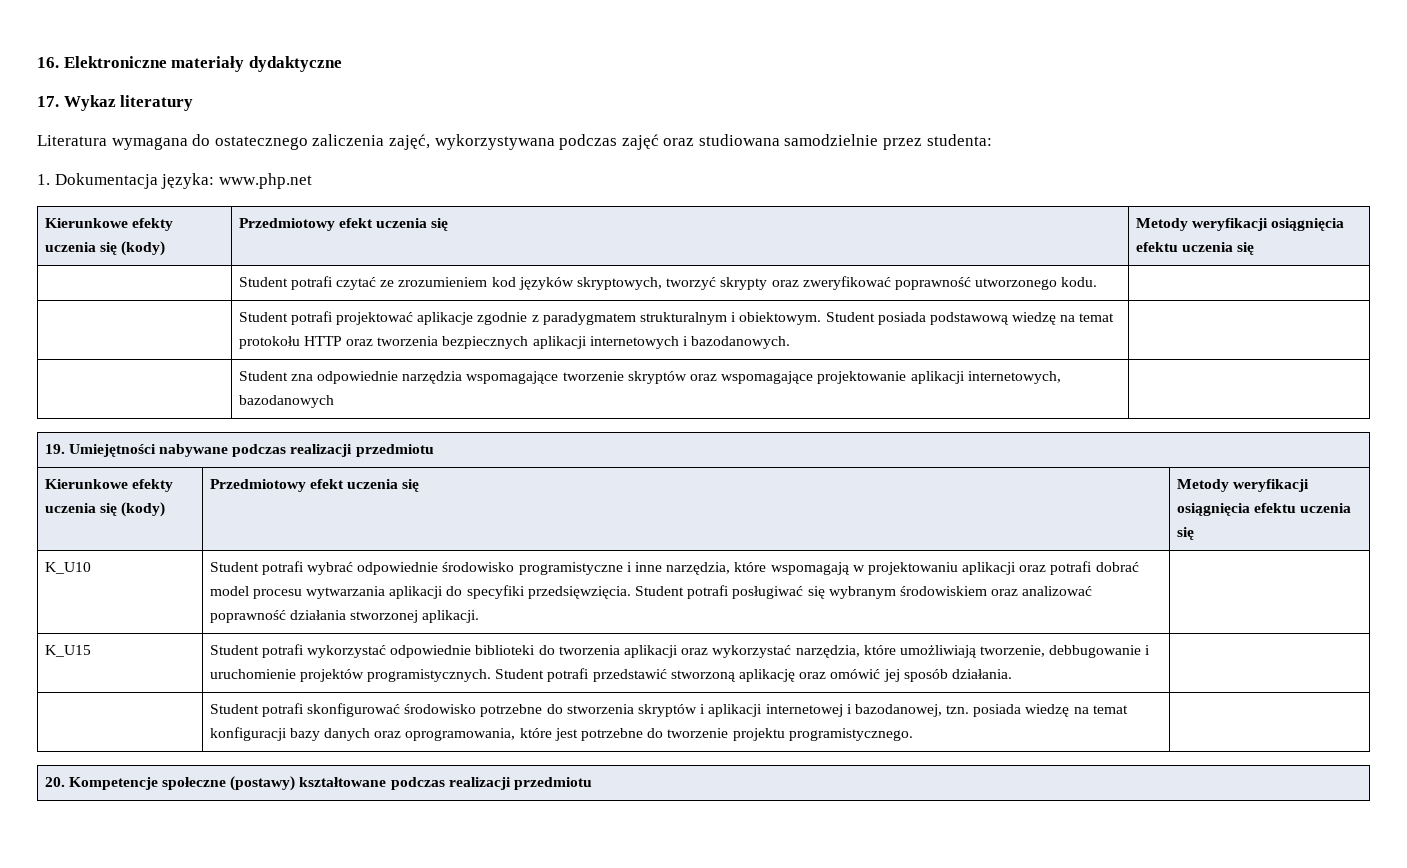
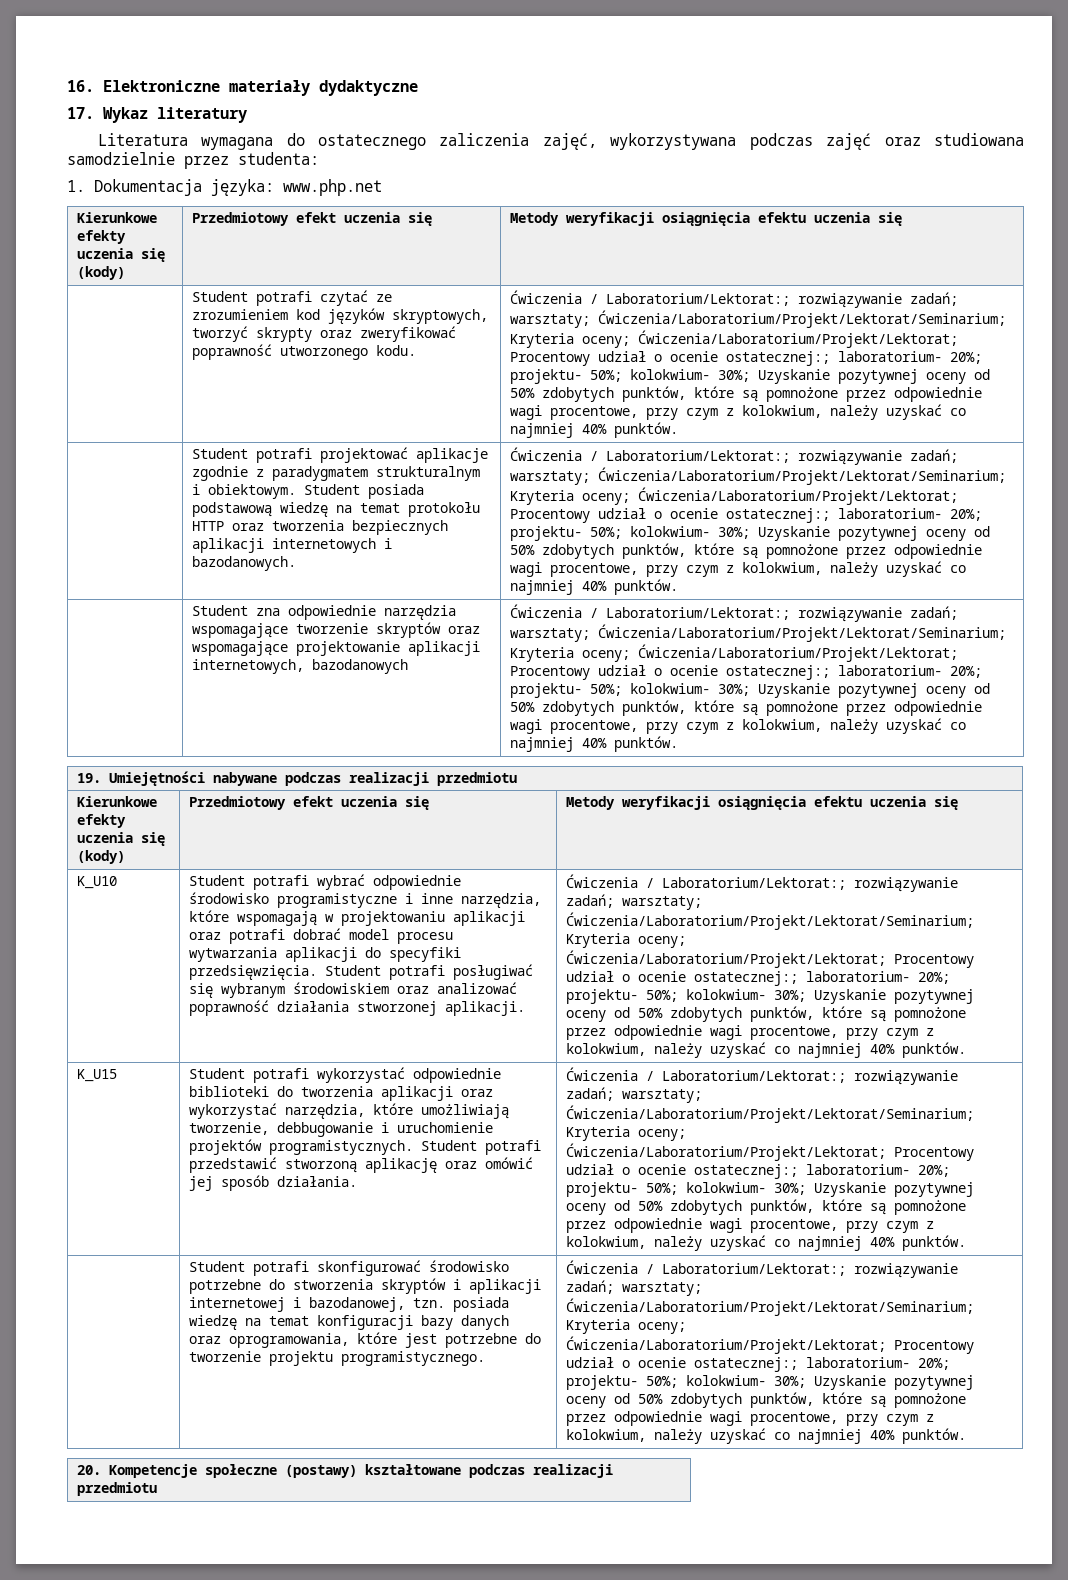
- Student potrafi czytać ze zrozumieniem kod języków skryptowych, tworzyć skrypty oraz zweryfikować poprawność utworzonego kodu.
+ Student potrafi czytać ze zrozumieniem kod języków skryptowych, tworzyć skrypty oraz zweryfikować poprawność utworzonego kodu. | Ćwiczenia / Laboratorium/Lektorat:; rozwiązywanie zadań; warsztaty; Ćwiczenia/Laboratorium/Projekt/Lektorat/Seminarium; Kryteria oceny; Ćwiczenia/Laboratorium/Projekt/Lektorat; Procentowy udział o ocenie ostatecznej:; laboratorium- 20%; projektu- 50%; kolokwium- 30%; Uzyskanie pozytywnej oceny od 50% zdobytych punktów, które są pomnożone przez odpowiednie wagi procentowe, przy czym z kolokwium, należy uzyskać co najmniej 40% punktów.
- Student posiada podstawową wiedzę na temat protokołu HTTP oraz tworzenia bezpiecznych aplikacji internetowych i bazodanowych.
+ Student posiada podstawową wiedzę na temat protokołu HTTP oraz tworzenia bezpiecznych aplikacji internetowych i bazodanowych. | Ćwiczenia / Laboratorium/Lektorat:; rozwiązywanie zadań; warsztaty; Ćwiczenia/Laboratorium/Projekt/Lektorat/Seminarium; Kryteria oceny; Ćwiczenia/Laboratorium/Projekt/Lektorat; Procentowy udział o ocenie ostatecznej:; laboratorium- 20%; projektu- 50%; kolokwium- 30%; Uzyskanie pozytywnej oceny od 50% zdobytych punktów, które są pomnożone przez odpowiednie wagi procentowe, przy czym z kolokwium, należy uzyskać co najmniej 40% punktów.
- Student zna odpowiednie narzędzia wspomagające tworzenie skryptów oraz wspomagające projektowanie aplikacji internetowych, bazodanowych
+ Student zna odpowiednie narzędzia wspomagające tworzenie skryptów oraz wspomagające projektowanie aplikacji internetowych, bazodanowych | Ćwiczenia / Laboratorium/Lektorat:; rozwiązywanie zadań; warsztaty; Ćwiczenia/Laboratorium/Projekt/Lektorat/Seminarium; Kryteria oceny; Ćwiczenia/Laboratorium/Projekt/Lektorat; Procentowy udział o ocenie ostatecznej:; laboratorium- 20%; projektu- 50%; kolokwium- 30%; Uzyskanie pozytywnej oceny od 50% zdobytych punktów, które są pomnożone przez odpowiednie wagi procentowe, przy czym z kolokwium, należy uzyskać co najmniej 40% punktów.
- Student potrafi posługiwać się wybranym środowiskiem oraz analizować poprawność działania stworzonej aplikacji.
+ Student potrafi posługiwać się wybranym środowiskiem oraz analizować poprawność działania stworzonej aplikacji. | Ćwiczenia / Laboratorium/Lektorat:; rozwiązywanie zadań; warsztaty; Ćwiczenia/Laboratorium/Projekt/Lektorat/Seminarium; Kryteria oceny; Ćwiczenia/Laboratorium/Projekt/Lektorat; Procentowy udział o ocenie ostatecznej:; laboratorium- 20%; projektu- 50%; kolokwium- 30%; Uzyskanie pozytywnej oceny od 50% zdobytych punktów, które są pomnożone przez odpowiednie wagi procentowe, przy czym z kolokwium, należy uzyskać co najmniej 40% punktów.
- Student potrafi przedstawić stworzoną aplikację oraz omówić jej sposób działania.
+ Student potrafi przedstawić stworzoną aplikację oraz omówić jej sposób działania. | Ćwiczenia / Laboratorium/Lektorat:; rozwiązywanie zadań; warsztaty; Ćwiczenia/Laboratorium/Projekt/Lektorat/Seminarium; Kryteria oceny; Ćwiczenia/Laboratorium/Projekt/Lektorat; Procentowy udział o ocenie ostatecznej:; laboratorium- 20%; projektu- 50%; kolokwium- 30%; Uzyskanie pozytywnej oceny od 50% zdobytych punktów, które są pomnożone przez odpowiednie wagi procentowe, przy czym z kolokwium, należy uzyskać co najmniej 40% punktów.
- Student potrafi skonfigurować środowisko potrzebne do stworzenia skryptów i aplikacji internetowej i bazodanowej, tzn. posiada wiedzę na temat konfiguracji bazy danych oraz oprogramowania, które jest potrzebne do tworzenie projektu programistycznego.
+ Student potrafi skonfigurować środowisko potrzebne do stworzenia skryptów i aplikacji internetowej i bazodanowej, tzn. posiada wiedzę na temat konfiguracji bazy danych oraz oprogramowania, które jest potrzebne do tworzenie projektu programistycznego. | Ćwiczenia / Laboratorium/Lektorat:; rozwiązywanie zadań; warsztaty; Ćwiczenia/Laboratorium/Projekt/Lektorat/Seminarium; Kryteria oceny; Ćwiczenia/Laboratorium/Projekt/Lektorat; Procentowy udział o ocenie ostatecznej:; laboratorium- 20%; projektu- 50%; kolokwium- 30%; Uzyskanie pozytywnej oceny od 50% zdobytych punktów, które są pomnożone przez odpowiednie wagi procentowe, przy czym z kolokwium, należy uzyskać co najmniej 40% punktów.

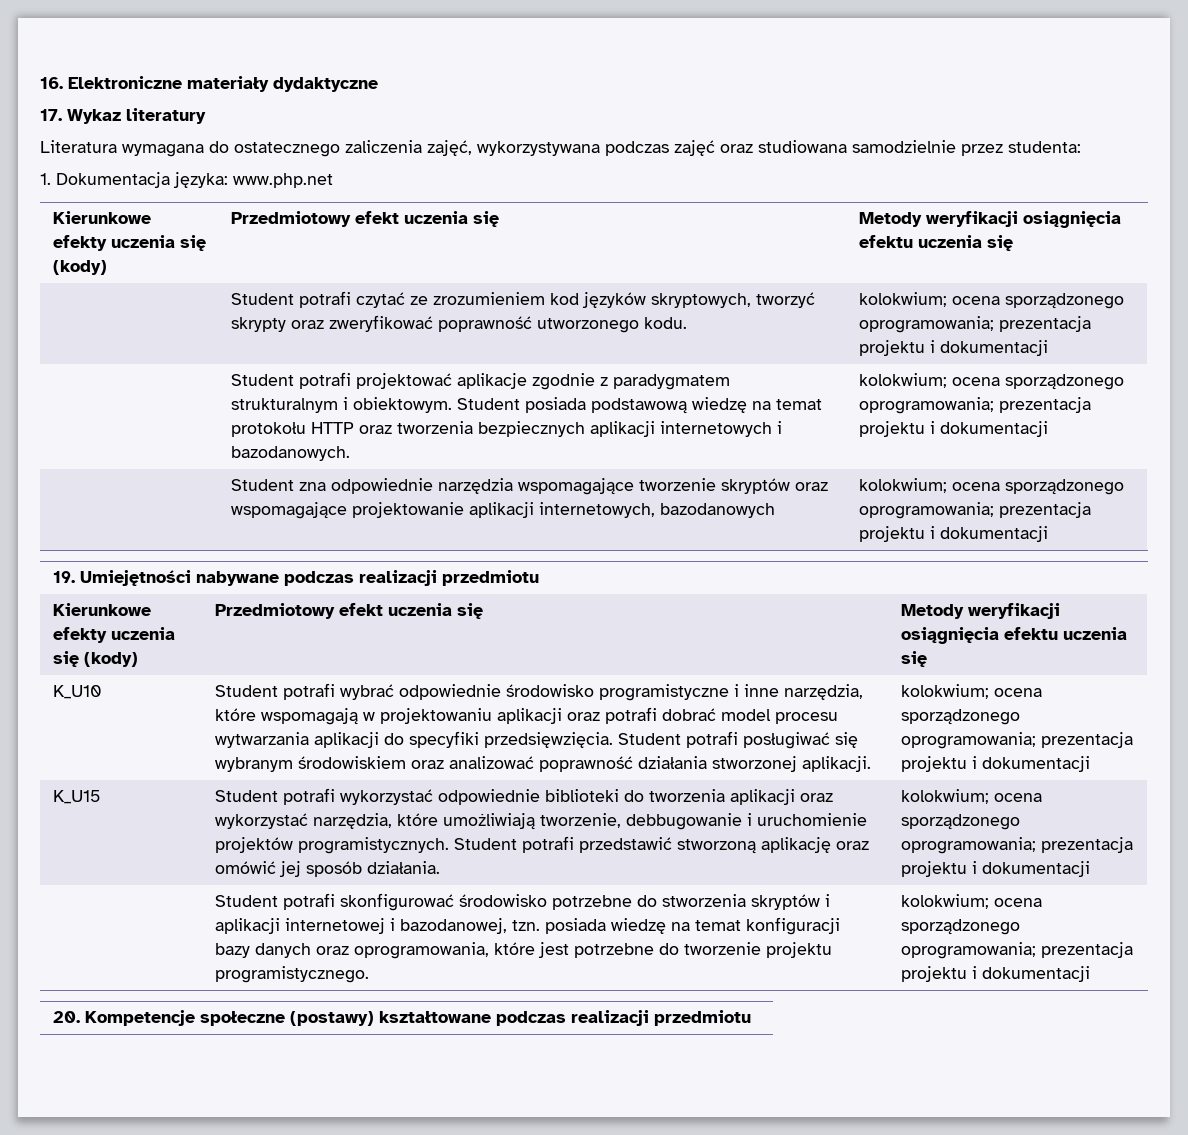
- Student potrafi czytać ze zrozumieniem kod języków skryptowych, tworzyć skrypty oraz zweryfikować poprawność utworzonego kodu. | Ćwiczenia / Laboratorium/Lektorat:; rozwiązywanie zadań; warsztaty; Ćwiczenia/Laboratorium/Projekt/Lektorat/Seminarium; Kryteria oceny; Ćwiczenia/Laboratorium/Projekt/Lektorat; Procentowy udział o ocenie ostatecznej:; laboratorium- 20%; projektu- 50%; kolokwium- 30%; Uzyskanie pozytywnej oceny od 50% zdobytych punktów, które są pomnożone przez odpowiednie wagi procentowe, przy czym z kolokwium, należy uzyskać co najmniej 40% punktów.
+ Student potrafi czytać ze zrozumieniem kod języków skryptowych, tworzyć skrypty oraz zweryfikować poprawność utworzonego kodu. | kolokwium; ocena sporządzonego oprogramowania; prezentacja projektu i dokumentacji
- Student posiada podstawową wiedzę na temat protokołu HTTP oraz tworzenia bezpiecznych aplikacji internetowych i bazodanowych. | Ćwiczenia / Laboratorium/Lektorat:; rozwiązywanie zadań; warsztaty; Ćwiczenia/Laboratorium/Projekt/Lektorat/Seminarium; Kryteria oceny; Ćwiczenia/Laboratorium/Projekt/Lektorat; Procentowy udział o ocenie ostatecznej:; laboratorium- 20%; projektu- 50%; kolokwium- 30%; Uzyskanie pozytywnej oceny od 50% zdobytych punktów, które są pomnożone przez odpowiednie wagi procentowe, przy czym z kolokwium, należy uzyskać co najmniej 40% punktów.
+ Student posiada podstawową wiedzę na temat protokołu HTTP oraz tworzenia bezpiecznych aplikacji internetowych i bazodanowych. | kolokwium; ocena sporządzonego oprogramowania; prezentacja projektu i dokumentacji
- Student zna odpowiednie narzędzia wspomagające tworzenie skryptów oraz wspomagające projektowanie aplikacji internetowych, bazodanowych | Ćwiczenia / Laboratorium/Lektorat:; rozwiązywanie zadań; warsztaty; Ćwiczenia/Laboratorium/Projekt/Lektorat/Seminarium; Kryteria oceny; Ćwiczenia/Laboratorium/Projekt/Lektorat; Procentowy udział o ocenie ostatecznej:; laboratorium- 20%; projektu- 50%; kolokwium- 30%; Uzyskanie pozytywnej oceny od 50% zdobytych punktów, które są pomnożone przez odpowiednie wagi procentowe, przy czym z kolokwium, należy uzyskać co najmniej 40% punktów.
+ Student zna odpowiednie narzędzia wspomagające tworzenie skryptów oraz wspomagające projektowanie aplikacji internetowych, bazodanowych | kolokwium; ocena sporządzonego oprogramowania; prezentacja projektu i dokumentacji
- Student potrafi posługiwać się wybranym środowiskiem oraz analizować poprawność działania stworzonej aplikacji. | Ćwiczenia / Laboratorium/Lektorat:; rozwiązywanie zadań; warsztaty; Ćwiczenia/Laboratorium/Projekt/Lektorat/Seminarium; Kryteria oceny; Ćwiczenia/Laboratorium/Projekt/Lektorat; Procentowy udział o ocenie ostatecznej:; laboratorium- 20%; projektu- 50%; kolokwium- 30%; Uzyskanie pozytywnej oceny od 50% zdobytych punktów, które są pomnożone przez odpowiednie wagi procentowe, przy czym z kolokwium, należy uzyskać co najmniej 40% punktów.
+ Student potrafi posługiwać się wybranym środowiskiem oraz analizować poprawność działania stworzonej aplikacji. | kolokwium; ocena sporządzonego oprogramowania; prezentacja projektu i dokumentacji
- Student potrafi przedstawić stworzoną aplikację oraz omówić jej sposób działania. | Ćwiczenia / Laboratorium/Lektorat:; rozwiązywanie zadań; warsztaty; Ćwiczenia/Laboratorium/Projekt/Lektorat/Seminarium; Kryteria oceny; Ćwiczenia/Laboratorium/Projekt/Lektorat; Procentowy udział o ocenie ostatecznej:; laboratorium- 20%; projektu- 50%; kolokwium- 30%; Uzyskanie pozytywnej oceny od 50% zdobytych punktów, które są pomnożone przez odpowiednie wagi procentowe, przy czym z kolokwium, należy uzyskać co najmniej 40% punktów.
+ Student potrafi przedstawić stworzoną aplikację oraz omówić jej sposób działania. | kolokwium; ocena sporządzonego oprogramowania; prezentacja projektu i dokumentacji
- Student potrafi skonfigurować środowisko potrzebne do stworzenia skryptów i aplikacji internetowej i bazodanowej, tzn. posiada wiedzę na temat konfiguracji bazy danych oraz oprogramowania, które jest potrzebne do tworzenie projektu programistycznego. | Ćwiczenia / Laboratorium/Lektorat:; rozwiązywanie zadań; warsztaty; Ćwiczenia/Laboratorium/Projekt/Lektorat/Seminarium; Kryteria oceny; Ćwiczenia/Laboratorium/Projekt/Lektorat; Procentowy udział o ocenie ostatecznej:; laboratorium- 20%; projektu- 50%; kolokwium- 30%; Uzyskanie pozytywnej oceny od 50% zdobytych punktów, które są pomnożone przez odpowiednie wagi procentowe, przy czym z kolokwium, należy uzyskać co najmniej 40% punktów.
+ Student potrafi skonfigurować środowisko potrzebne do stworzenia skryptów i aplikacji internetowej i bazodanowej, tzn. posiada wiedzę na temat konfiguracji bazy danych oraz oprogramowania, które jest potrzebne do tworzenie projektu programistycznego. | kolokwium; ocena sporządzonego oprogramowania; prezentacja projektu i dokumentacji

